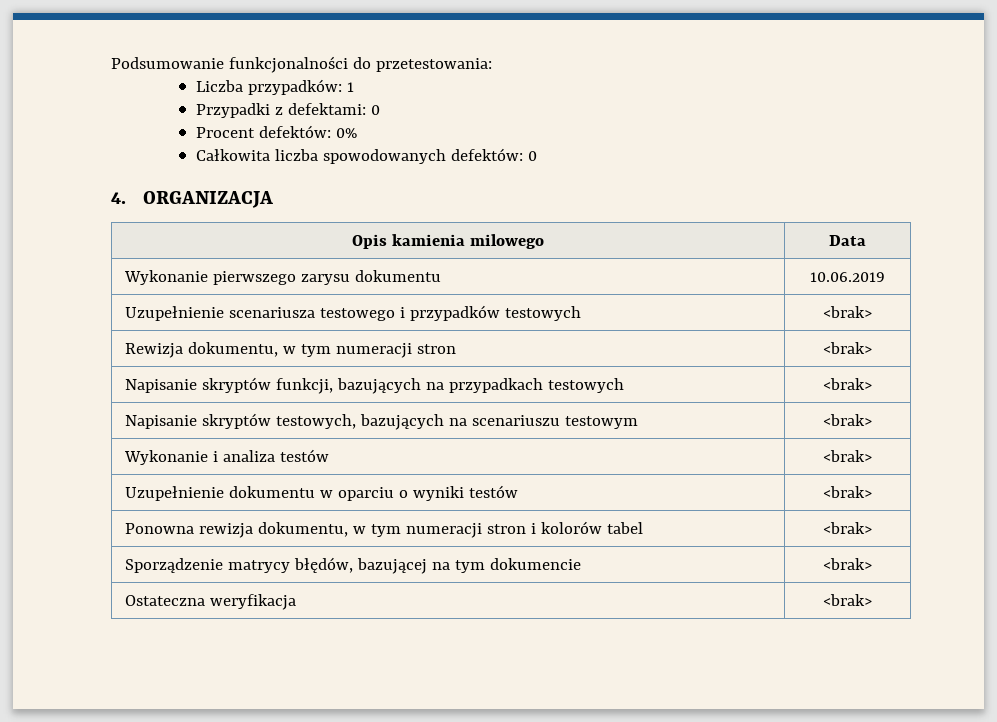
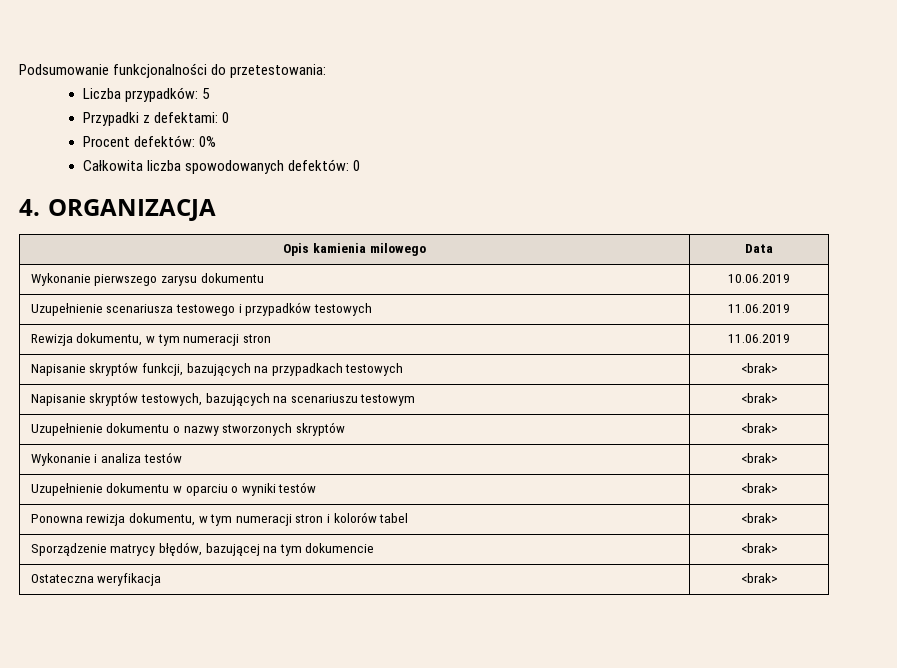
- Liczba przypadków: 1
+ Liczba przypadków: 5
- Uzupełnienie scenariusza testowego i przypadków testowych | <brak>
+ Uzupełnienie scenariusza testowego i przypadków testowych | 11.06.2019
- Rewizja dokumentu, w tym numeracji stron | <brak>
+ Rewizja dokumentu, w tym numeracji stron | 11.06.2019
+ Uzupełnienie dokumentu o nazwy stworzonych skryptów | <brak>

